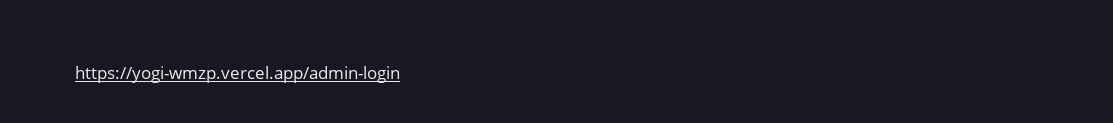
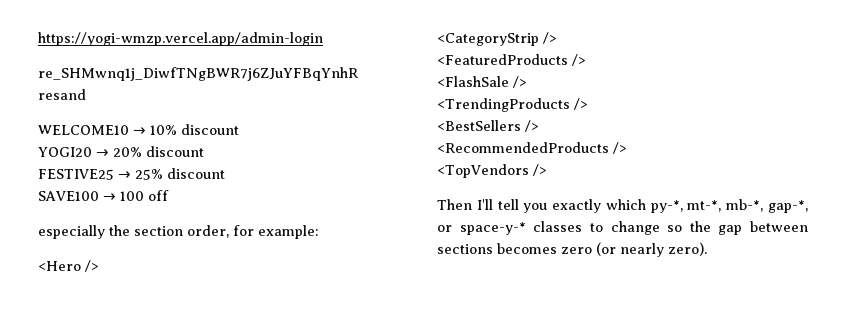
+ re_SHMwnq1j_DiwfTNgBWR7j6ZJuYFBqYnhR resand
+ WELCOME10 → 10% discount
+ YOGI20 → 20% discount
+ FESTIVE25 → 25% discount
+ SAVE100 → 100 off
+ especially the section order, for example:
+ <Hero />
+ <CategoryStrip />
+ <FeaturedProducts />
+ <FlashSale />
+ <TrendingProducts />
+ <BestSellers />
+ <RecommendedProducts />
+ <TopVendors />
+ Then I'll tell you exactly which py-*, mt-*, mb-*, gap-*, or space-y-* classes to change so the gap between sections becomes zero (or nearly zero).

